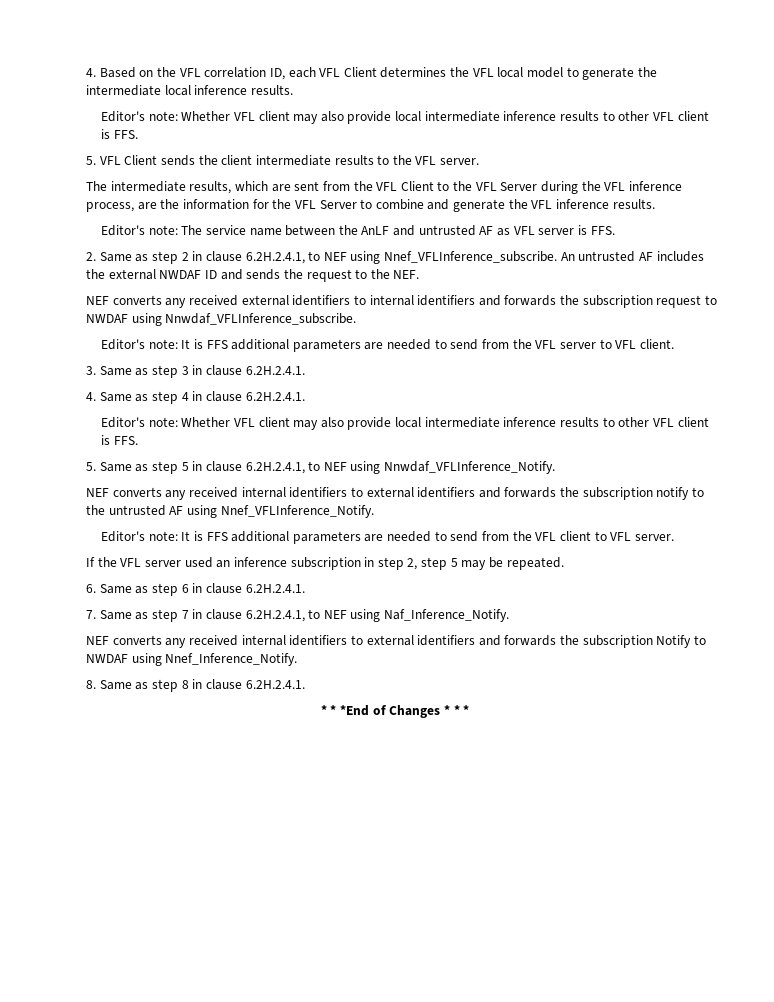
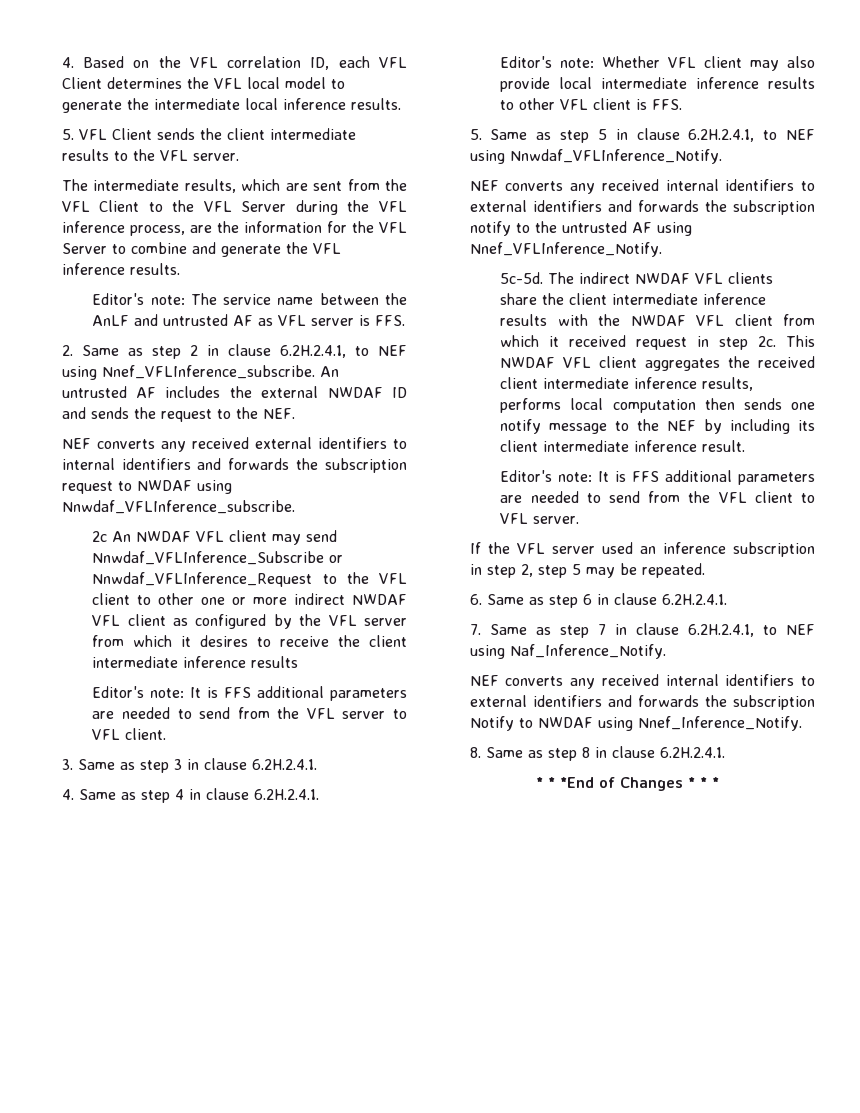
  4. Based on the VFL correlation ID, each VFL Client determines the VFL local model to generate the intermediate local inference results.
- Editor's note: Whether VFL client may also provide local intermediate inference results to other VFL client is FFS.
+ 2c An NWDAF VFL client may send Nnwdaf_VFLInference_Subscribe or Nnwdaf_VFLInference_Request to the VFL client to other one or more indirect NWDAF VFL client as configured by the VFL server from which it desires to receive the client intermediate inference results
+ 5c-5d. The indirect NWDAF VFL clients share the client intermediate inference results with the NWDAF VFL client from which it received request in step 2c. This NWDAF VFL client aggregates the received client intermediate inference results, performs local computation then sends one notify message to the NEF by including its client intermediate inference result.

